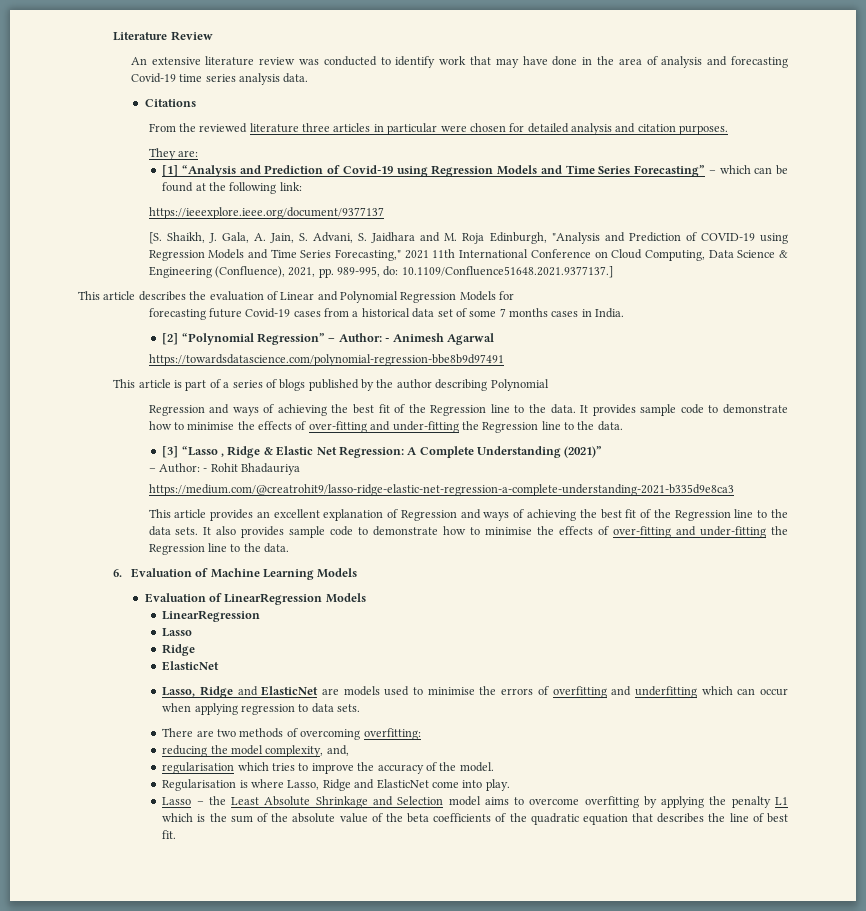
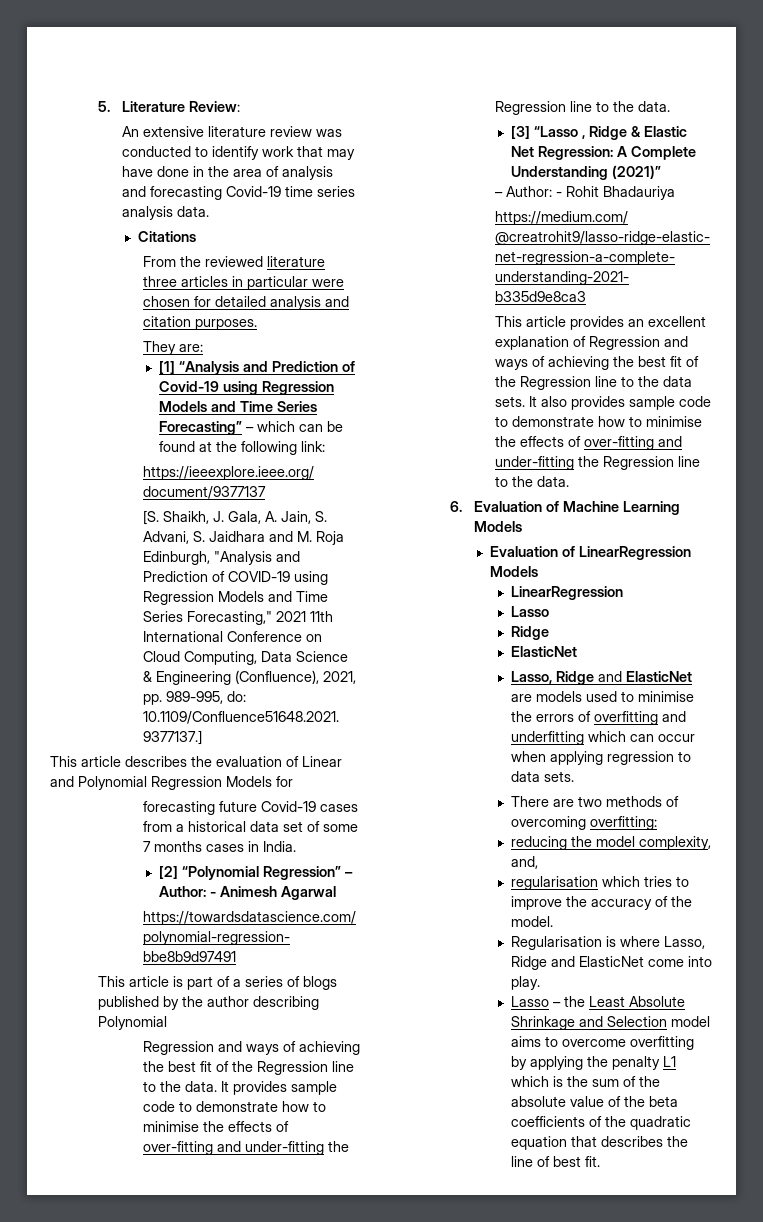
- Literature Review
+ 5. Literature Review:

